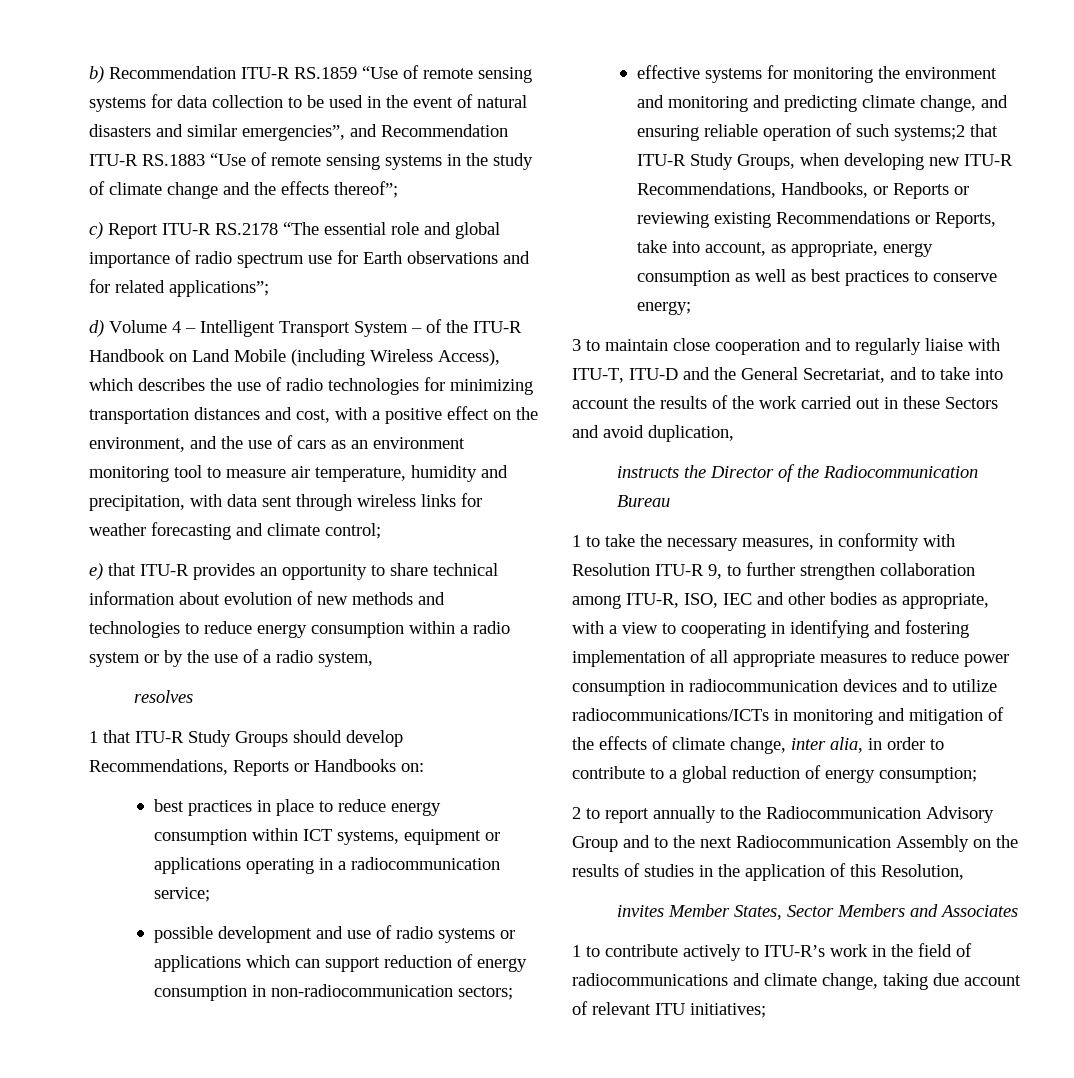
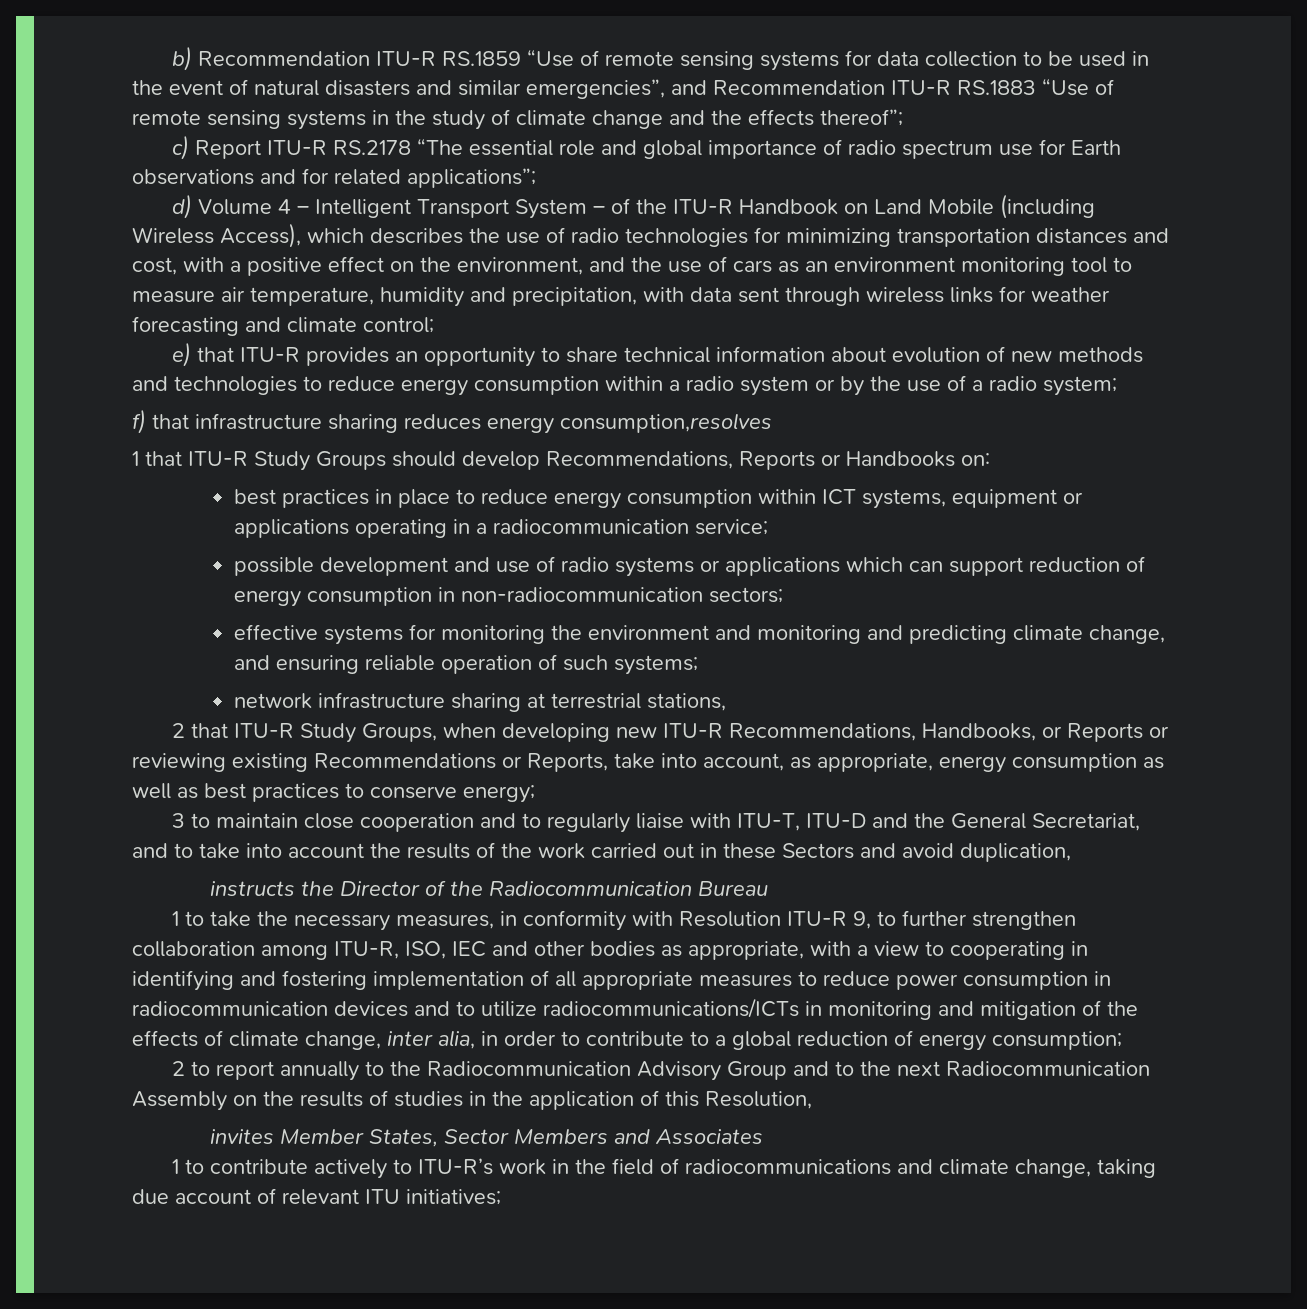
- e) that ITU-R provides an opportunity to share technical information about evolution of new methods and technologies to reduce energy consumption within a radio system or by the use of a radio system,
- resolves
+ e) that ITU-R provides an opportunity to share technical information about evolution of new methods and technologies to reduce energy consumption within a radio system or by the use of a radio system;
+ f) that infrastructure sharing reduces energy consumption,resolves
- effective systems for monitoring the environment and monitoring and predicting climate change, and ensuring reliable operation of such systems;2 that ITU-R Study Groups, when developing new ITU-R Recommendations, Handbooks, or Reports or reviewing existing Recommendations or Reports, take into account, as appropriate, energy consumption as well as best practices to conserve energy;
+ effective systems for monitoring the environment and monitoring and predicting climate change, and ensuring reliable operation of such systems;
+ network infrastructure sharing at terrestrial stations,
+ 2 that ITU-R Study Groups, when developing new ITU-R Recommendations, Handbooks, or Reports or reviewing existing Recommendations or Reports, take into account, as appropriate, energy consumption as well as best practices to conserve energy;

